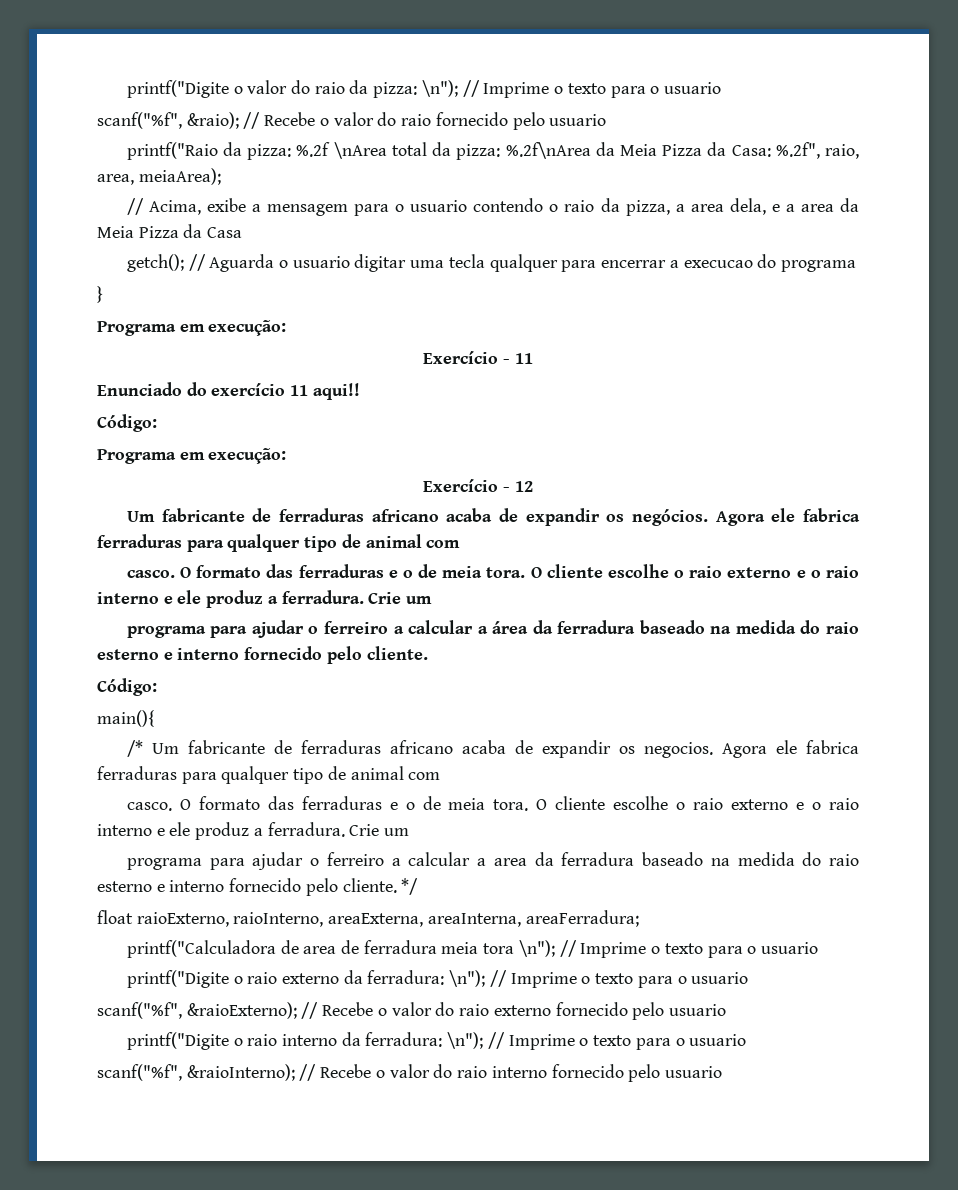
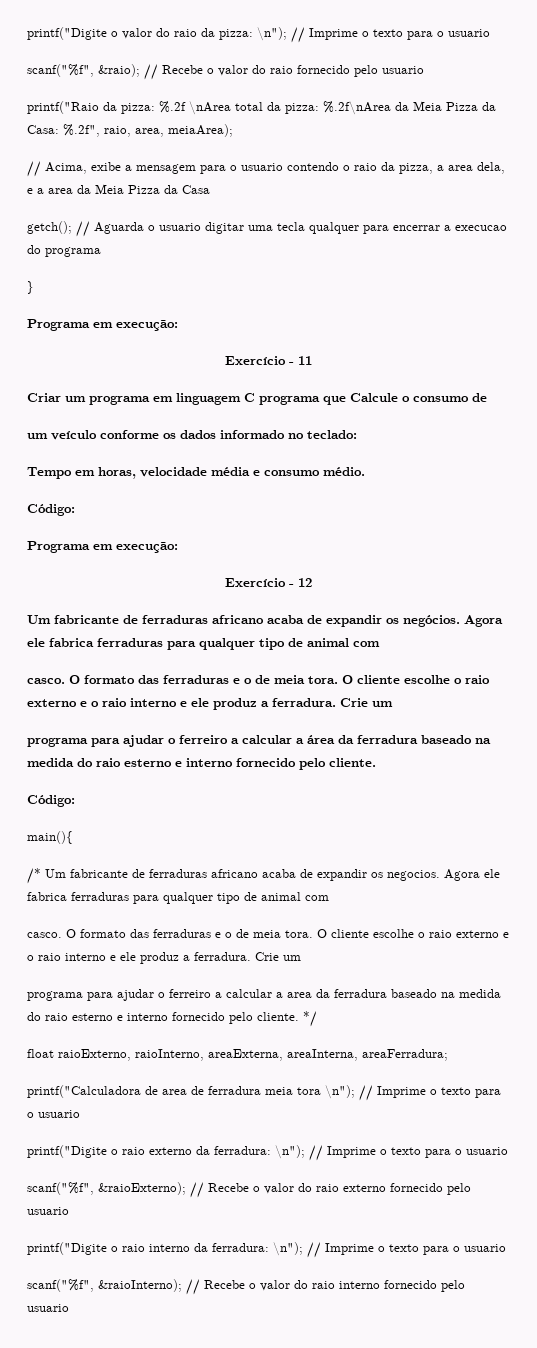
- Enunciado do exercício 11 aqui!!
+ Criar um programa em linguagem C programa que Calcule o consumo de
+ um veículo conforme os dados informado no teclado:
+ Tempo em horas, velocidade média e consumo médio.

